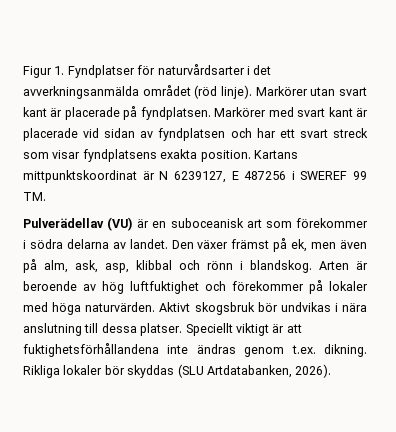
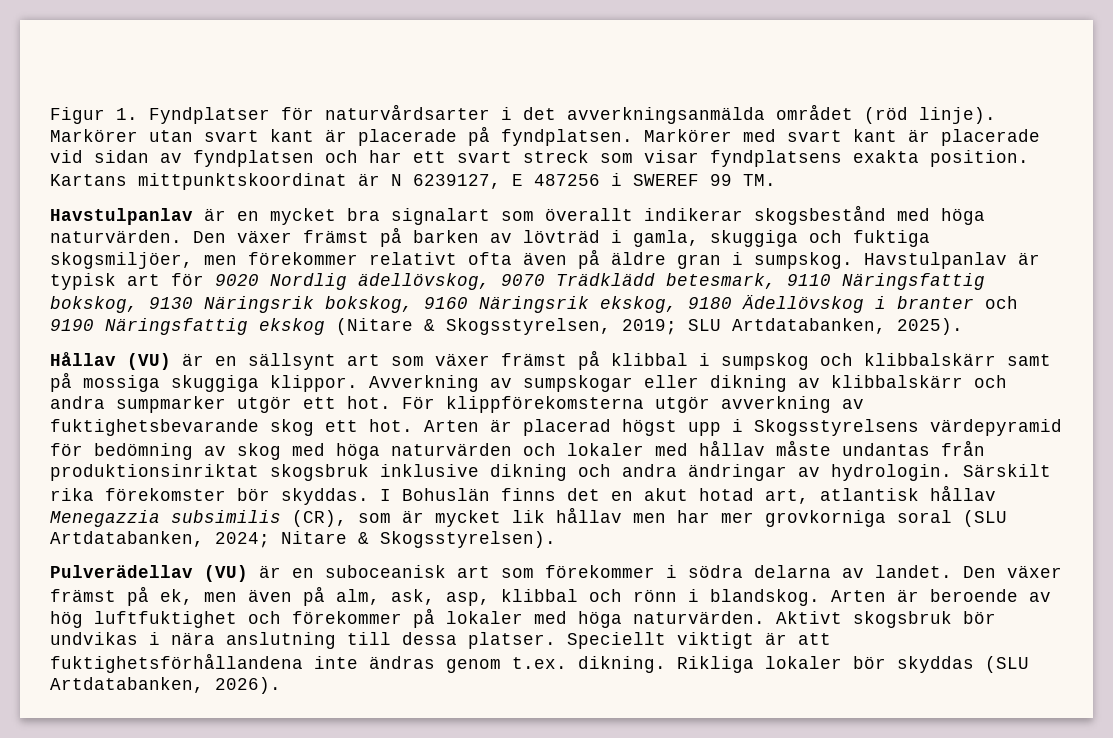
+ Havstulpanlav är en mycket bra signalart som överallt indikerar skogsbestånd med höga naturvärden. Den växer främst på barken av lövträd i gamla, skuggiga och fuktiga skogsmiljöer, men förekommer relativt ofta även på äldre gran i sumpskog. Havstulpanlav är typisk art för 9020 Nordlig ädellövskog, 9070 Trädklädd betesmark, 9110 Näringsfattig bokskog, 9130 Näringsrik bokskog, 9160 Näringsrik ekskog, 9180 Ädellövskog i branter och 9190 Näringsfattig ekskog (Nitare & Skogsstyrelsen, 2019; SLU Artdatabanken, 2025).
+ Hållav (VU) är en sällsynt art som växer främst på klibbal i sumpskog och klibbalskärr samt på mossiga skuggiga klippor. Avverkning av sumpskogar eller dikning av klibbalskärr och andra sumpmarker utgör ett hot. För klippförekomsterna utgör avverkning av fuktighetsbevarande skog ett hot. Arten är placerad högst upp i Skogsstyrelsens värdepyramid för bedömning av skog med höga naturvärden och lokaler med hållav måste undantas från produktionsinriktat skogsbruk inklusive dikning och andra ändringar av hydrologin. Särskilt rika förekomster bör skyddas. I Bohuslän finns det en akut hotad art, atlantisk hållav Menegazzia subsimilis (CR), som är mycket lik hållav men har mer grovkorniga soral (SLU Artdatabanken, 2024; Nitare & Skogsstyrelsen).

